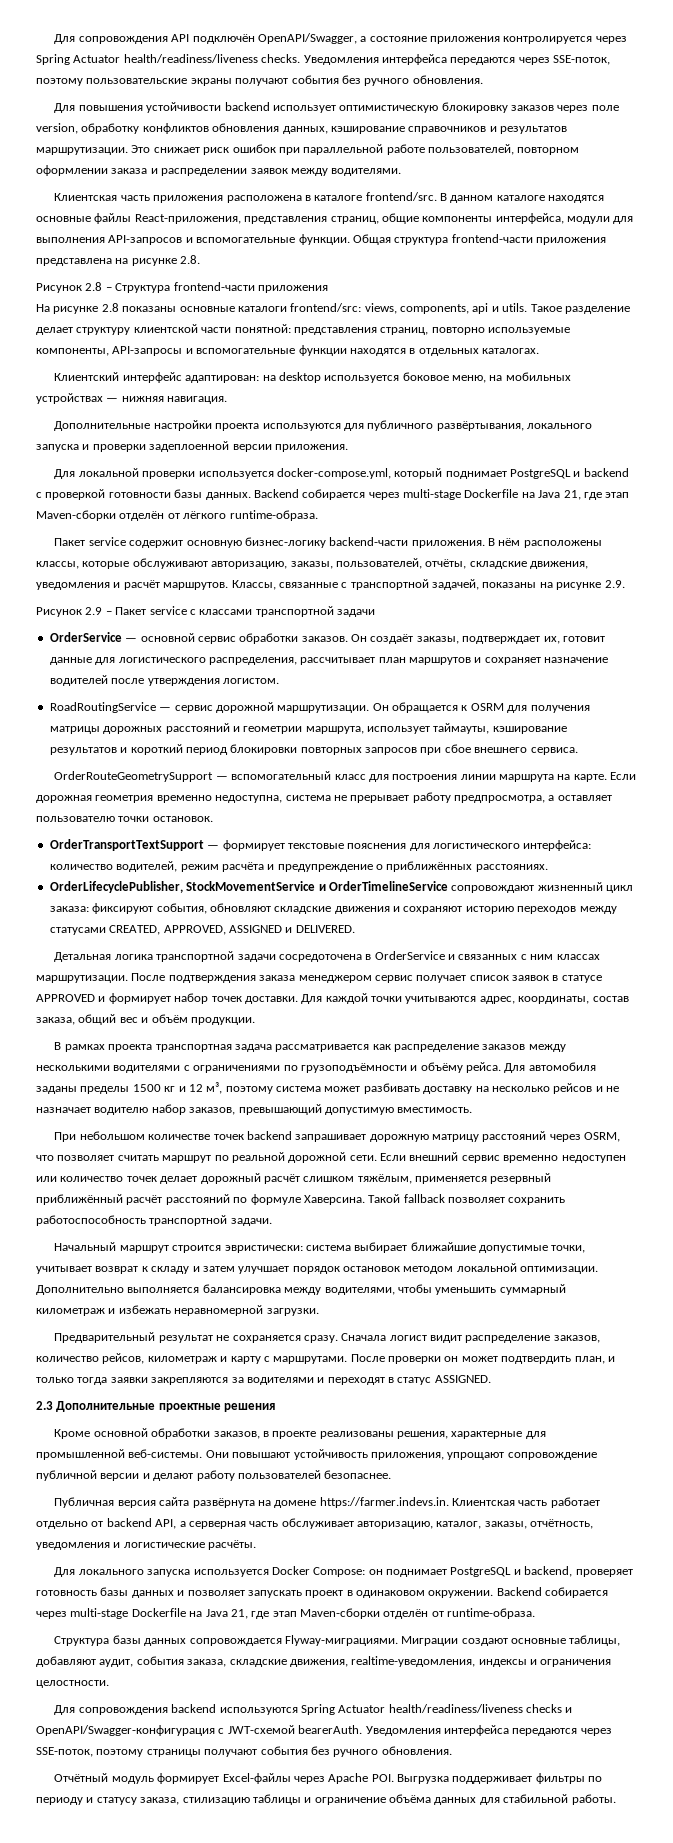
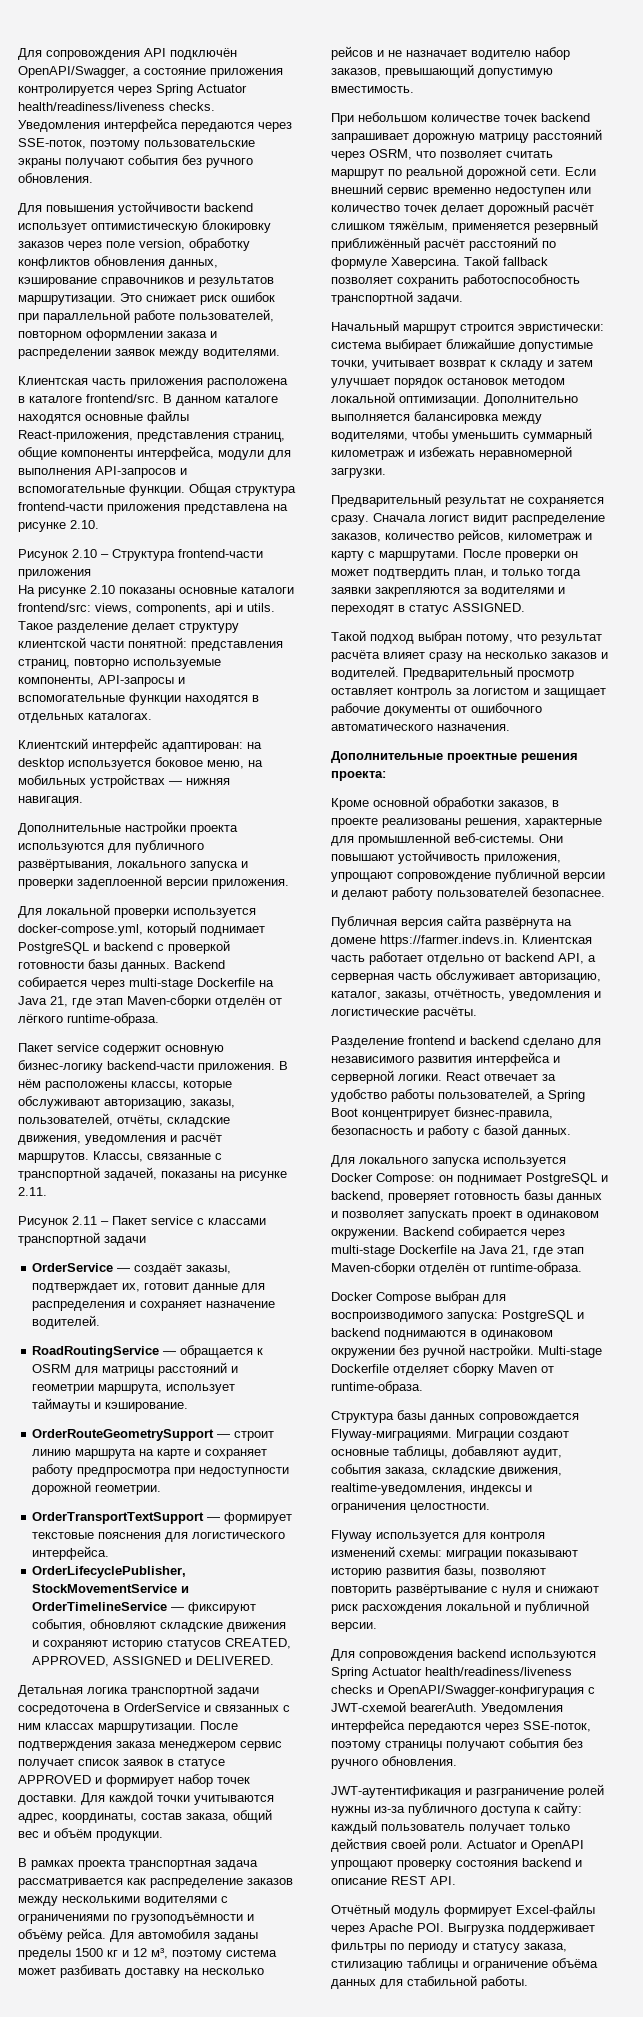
- Общая структура frontend-части приложения представлена на рисунке 2.8.
- Рисунок 2.8 – Структура frontend-части приложения
+ Общая структура frontend-части приложения представлена на рисунке 2.10.
+ Рисунок 2.10 – Структура frontend-части приложения
- На рисунке 2.8 показаны основные каталоги frontend/src: views, components, api и utils.
+ На рисунке 2.10 показаны основные каталоги frontend/src: views, components, api и utils.
- Классы, связанные с транспортной задачей, показаны на рисунке 2.9.
- Рисунок 2.9 – Пакет service с классами транспортной задачи
+ Классы, связанные с транспортной задачей, показаны на рисунке 2.11.
+ Рисунок 2.11 – Пакет service с классами транспортной задачи
- OrderService — основной сервис обработки заказов. Он создаёт заказы, подтверждает их, готовит данные для логистического распределения, рассчитывает план маршрутов и сохраняет назначение водителей после утверждения логистом.
- RoadRoutingService — сервис дорожной маршрутизации. Он обращается к OSRM для получения матрицы дорожных расстояний и геометрии маршрута, использует таймауты, кэширование результатов и короткий период блокировки повторных запросов при сбое внешнего сервиса.
- OrderRouteGeometrySupport — вспомогательный класс для построения линии маршрута на карте. Если дорожная геометрия временно недоступна, система не прерывает работу предпросмотра, а оставляет пользователю точки остановок.
+ OrderService — создаёт заказы, подтверждает их, готовит данные для распределения и сохраняет назначение водителей.
+ RoadRoutingService — обращается к OSRM для матрицы расстояний и геометрии маршрута, использует таймауты и кэширование.
+ OrderRouteGeometrySupport — строит линию маршрута на карте и сохраняет работу предпросмотра при недоступности дорожной геометрии.
- OrderTransportTextSupport — формирует текстовые пояснения для логистического интерфейса: количество водителей, режим расчёта и предупреждение о приближённых расстояниях.
+ OrderTransportTextSupport — формирует текстовые пояснения для логистического интерфейса.
- OrderLifecyclePublisher, StockMovementService и OrderTimelineService сопровождают жизненный цикл заказа: фиксируют события, обновляют складские движения и сохраняют историю переходов между статусами CREATED, APPROVED, ASSIGNED и DELIVERED.
+ OrderLifecyclePublisher, StockMovementService и OrderTimelineService — фиксируют события, обновляют складские движения и сохраняют историю статусов CREATED, APPROVED, ASSIGNED и DELIVERED.
- 2.3 Дополнительные проектные решения
+ Такой подход выбран потому, что результат расчёта влияет сразу на несколько заказов и водителей. Предварительный просмотр оставляет контроль за логистом и защищает рабочие документы от ошибочного автоматического назначения.
+ Дополнительные проектные решения проекта:
+ Разделение frontend и backend сделано для независимого развития интерфейса и серверной логики. React отвечает за удобство работы пользователей, а Spring Boot концентрирует бизнес-правила, безопасность и работу с базой данных.
+ Docker Compose выбран для воспроизводимого запуска: PostgreSQL и backend поднимаются в одинаковом окружении без ручной настройки. Multi-stage Dockerfile отделяет сборку Maven от runtime-образа.
+ Flyway используется для контроля изменений схемы: миграции показывают историю развития базы, позволяют повторить развёртывание с нуля и снижают риск расхождения локальной и публичной версии.
+ JWT-аутентификация и разграничение ролей нужны из-за публичного доступа к сайту: каждый пользователь получает только действия своей роли. Actuator и OpenAPI упрощают проверку состояния backend и описание REST API.

